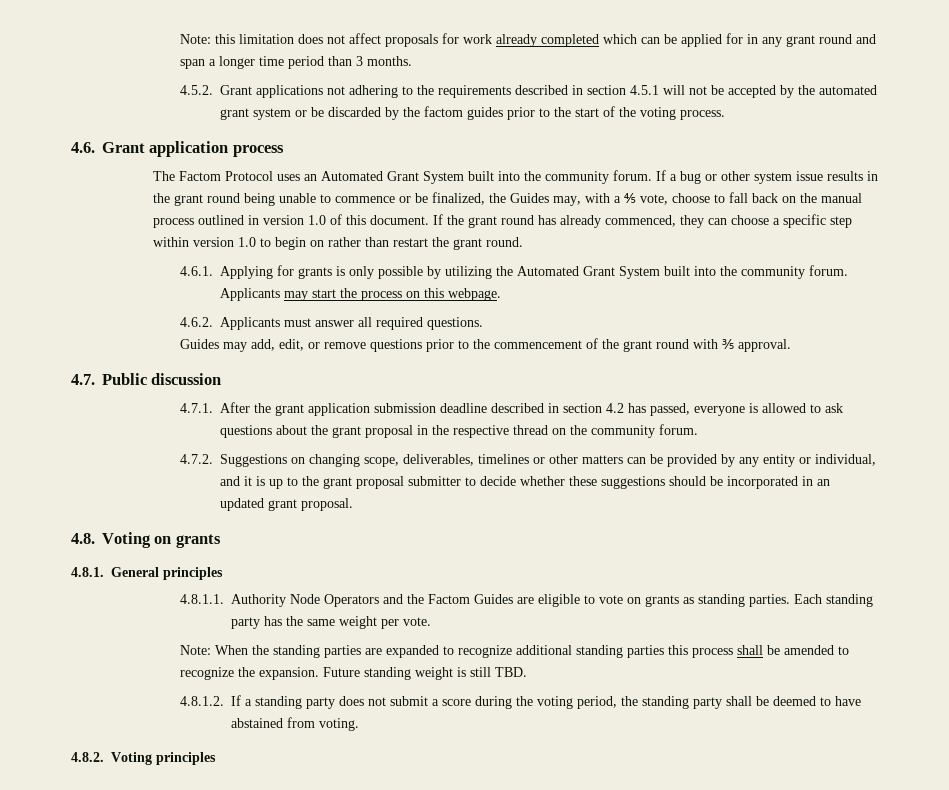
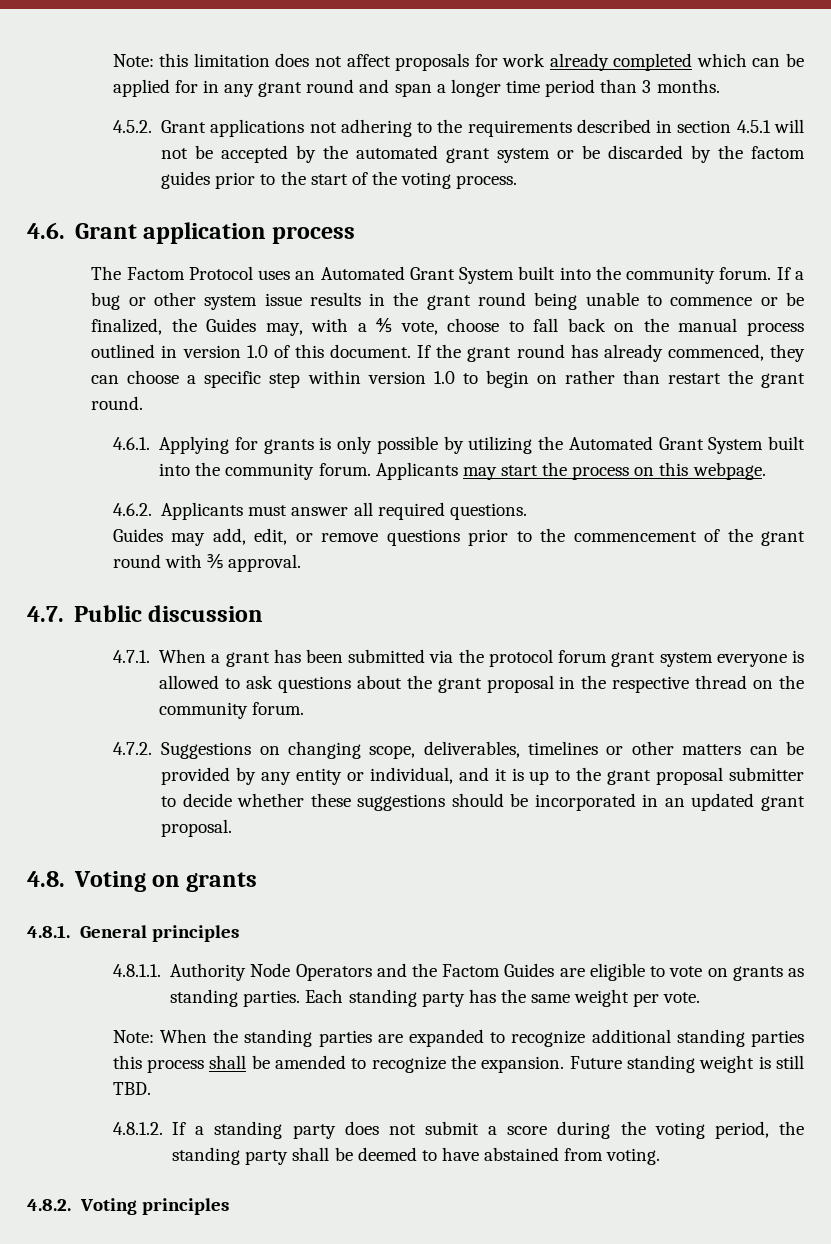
- 4.7.1. After the grant application submission deadline described in section 4.2 has passed, everyone is allowed to ask questions about the grant proposal in the respective thread on the community forum.
+ 4.7.1. When a grant has been submitted via the protocol forum grant system everyone is allowed to ask questions about the grant proposal in the respective thread on the community forum.

